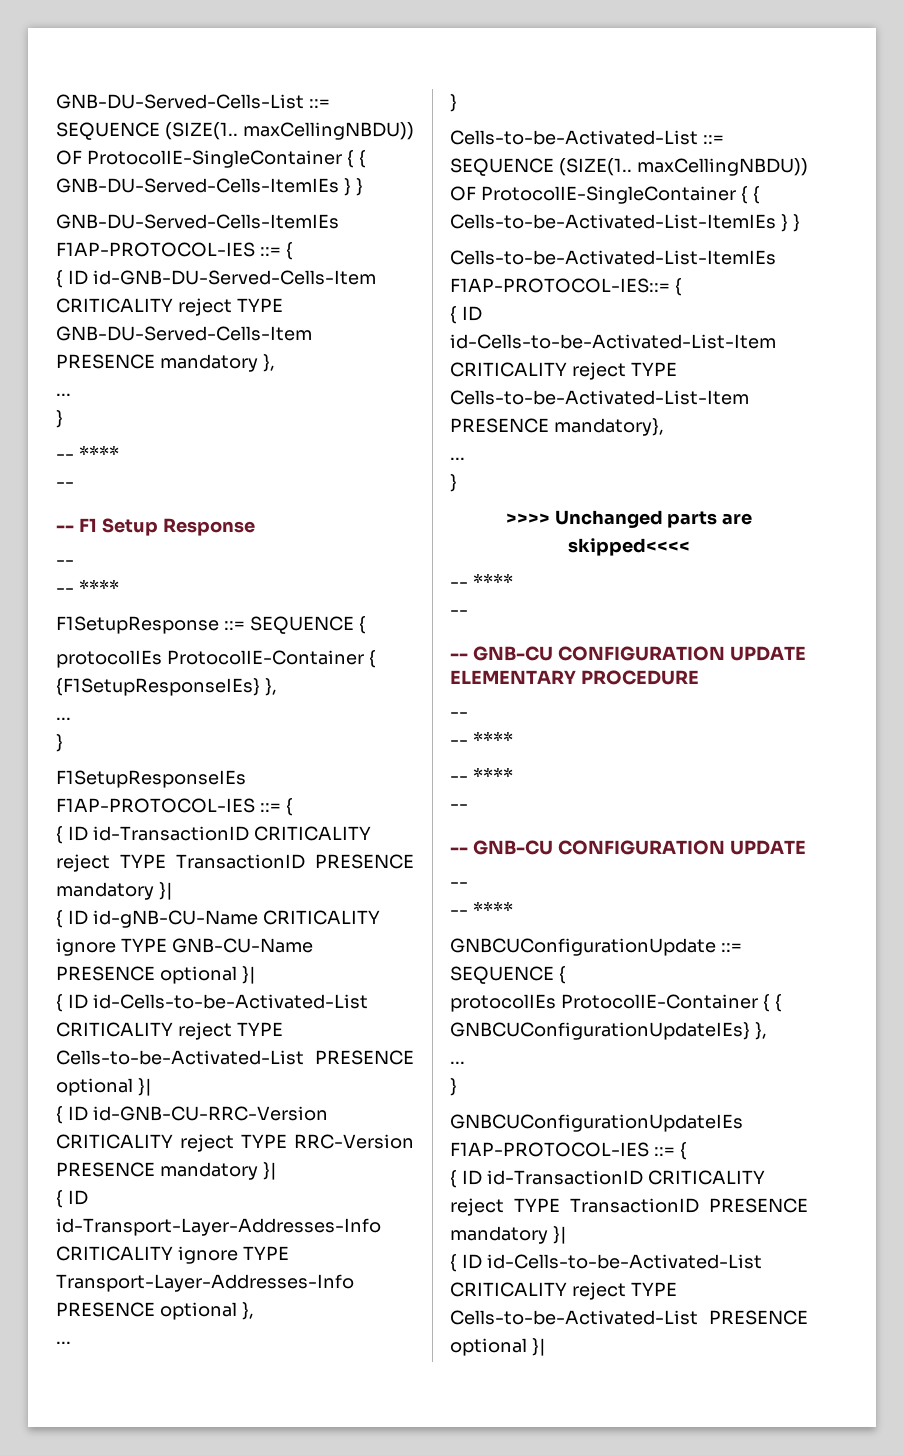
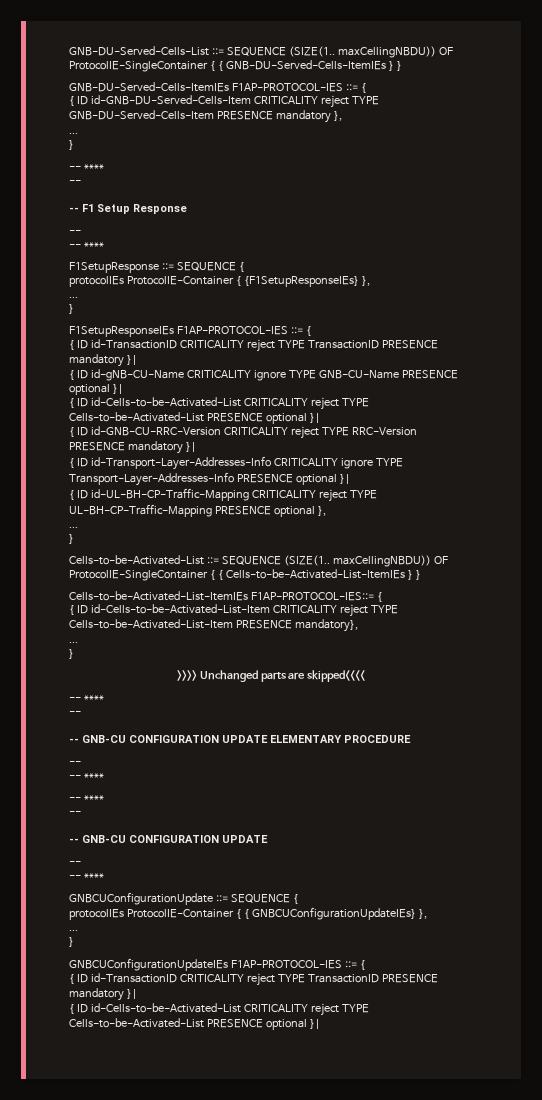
- { ID id-Transport-Layer-Addresses-Info CRITICALITY ignore TYPE Transport-Layer-Addresses-Info PRESENCE optional },
+ { ID id-Transport-Layer-Addresses-Info CRITICALITY ignore TYPE Transport-Layer-Addresses-Info PRESENCE optional }|
+ { ID id-UL-BH-CP-Traffic-Mapping CRITICALITY reject TYPE UL-BH-CP-Traffic-Mapping PRESENCE optional },

